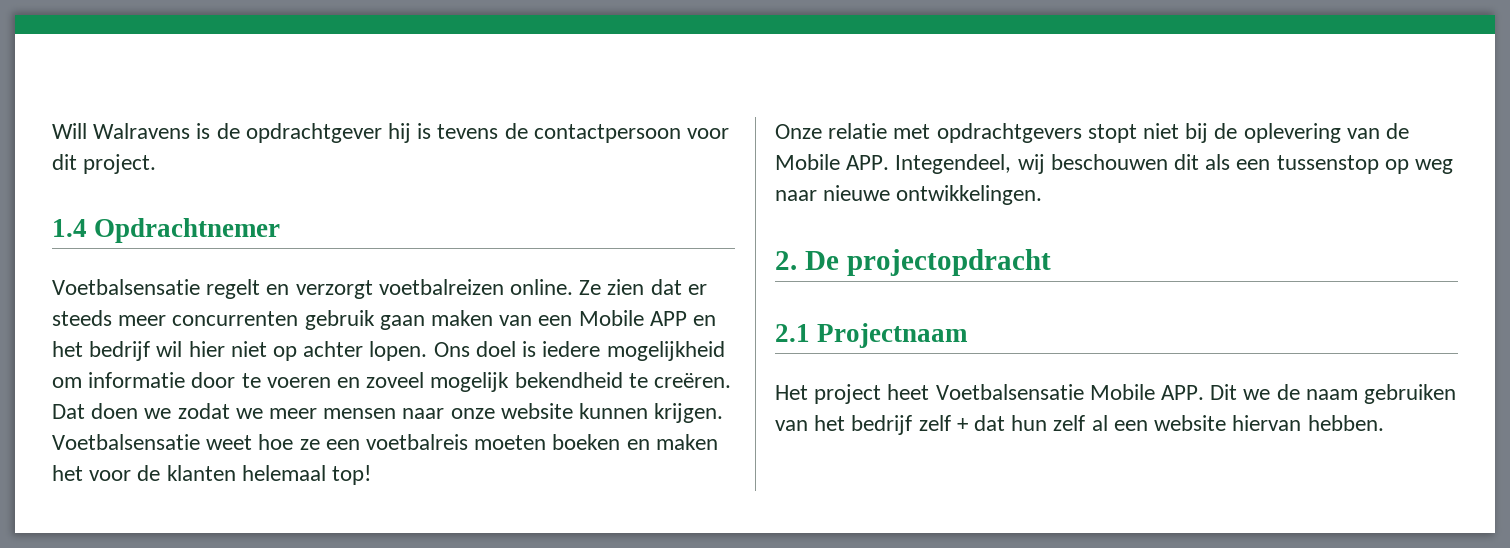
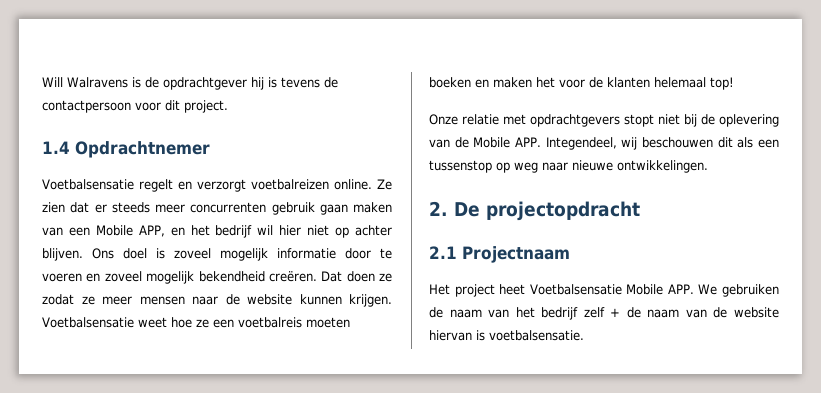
- Ze zien dat er steeds meer concurrenten gebruik gaan maken van een Mobile APP en het bedrijf wil hier niet op achter lopen.
+ Ze zien dat er steeds meer concurrenten gebruik gaan maken van een Mobile APP, en het bedrijf wil hier niet op achter blijven.
- Ons doel is iedere mogelijkheid om informatie door te voeren en zoveel mogelijk bekendheid te creëren.
+ Ons doel is zoveel mogelijk informatie door te voeren en zoveel mogelijk bekendheid creëren.
- Dat doen we zodat we meer mensen naar onze website kunnen krijgen.
+ Dat doen ze zodat ze meer mensen naar de website kunnen krijgen.
- Het project heet Voetbalsensatie Mobile APP. Dit we de naam gebruiken van het bedrijf zelf + dat hun zelf al een website hiervan hebben.
+ Het project heet Voetbalsensatie Mobile APP. We gebruiken de naam van het bedrijf zelf + de naam van de website hiervan is voetbalsensatie.

